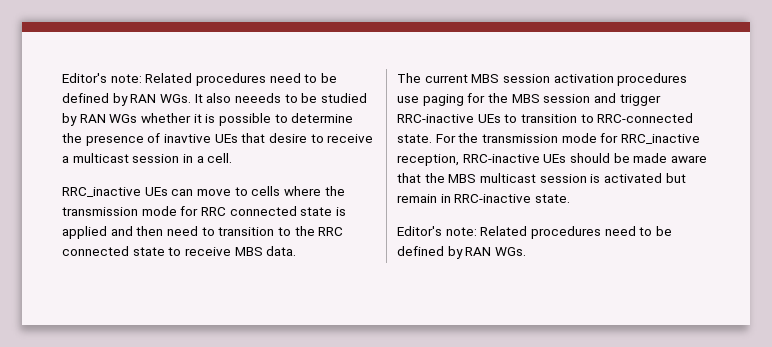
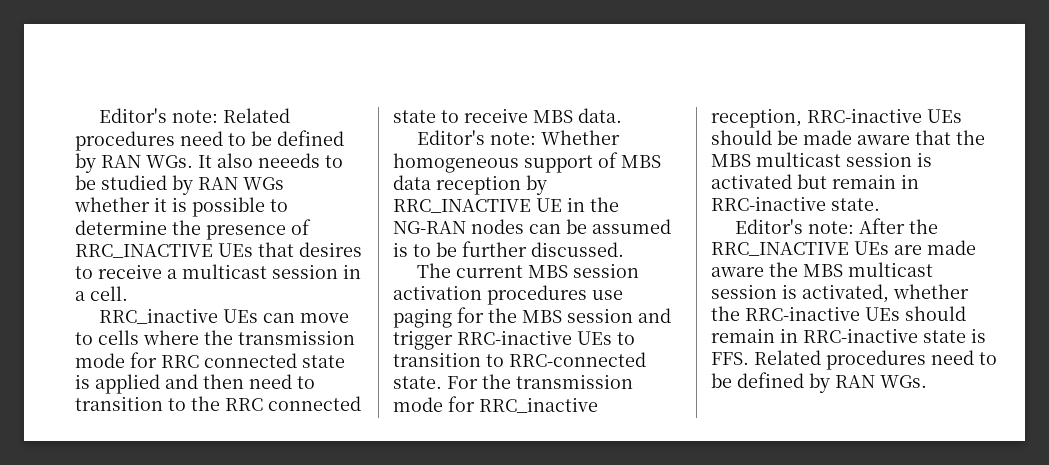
- Editor's note: Related procedures need to be defined by RAN WGs. It also neeeds to be studied by RAN WGs whether it is possible to determine the presence of inavtive UEs that desire to receive a multicast session in a cell.
+ Editor's note: Related procedures need to be defined by RAN WGs. It also neeeds to be studied by RAN WGs whether it is possible to determine the presence of RRC_INACTIVE UEs that desires to receive a multicast session in a cell.
+ Editor's note: Whether homogeneous support of MBS data reception by RRC_INACTIVE UE in the NG-RAN nodes can be assumed is to be further discussed.
  For the transmission mode for RRC_inactive reception, RRC-inactive UEs should be made aware that the MBS multicast session is activated but remain in RRC-inactive state.
- Editor's note: Related procedures need to be defined by RAN WGs.
+ Editor's note: After the RRC_INACTIVE UEs are made aware the MBS multicast session is activated, whether the RRC-inactive UEs should remain in RRC-inactive state is FFS. Related procedures need to be defined by RAN WGs.

